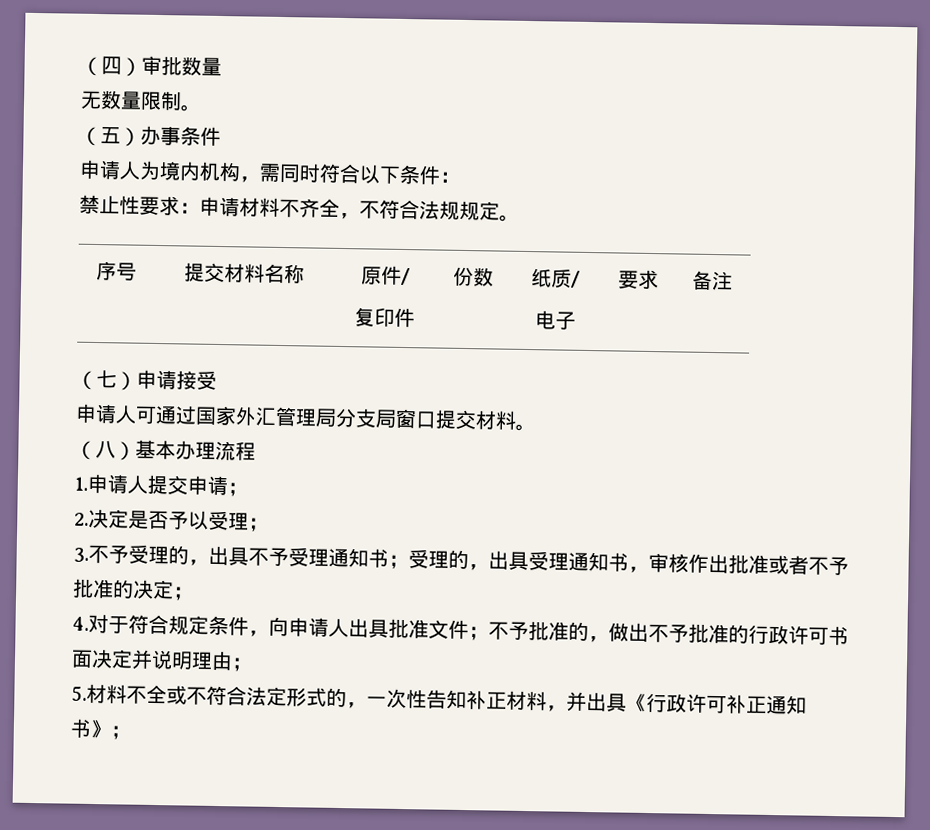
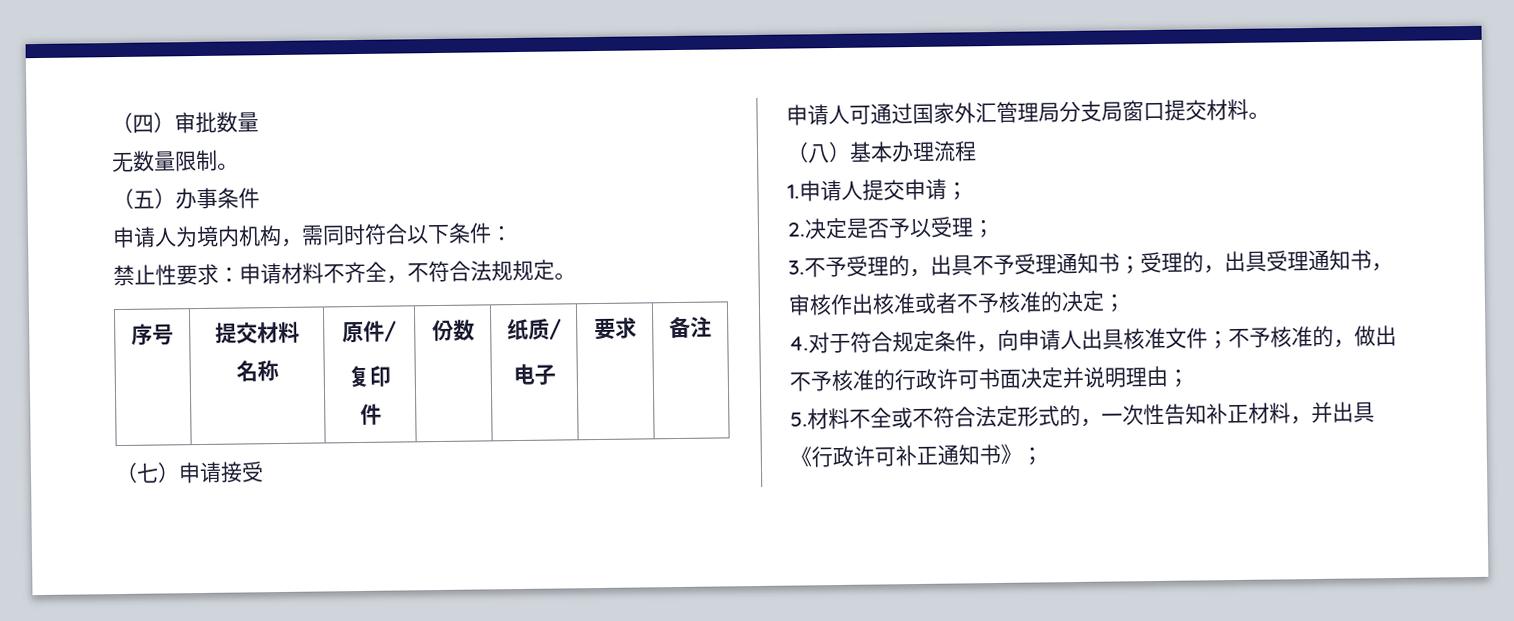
- 3.不予受理的，出具不予受理通知书；受理的，出具受理通知书，审核作出批准或者不予批准的决定；
+ 3.不予受理的，出具不予受理通知书；受理的，出具受理通知书，审核作出核准或者不予核准的决定；
- 4.对于符合规定条件，向申请人出具批准文件；不予批准的，做出不予批准的行政许可书面决定并说明理由；
+ 4.对于符合规定条件，向申请人出具核准文件；不予核准的，做出不予核准的行政许可书面决定并说明理由；

